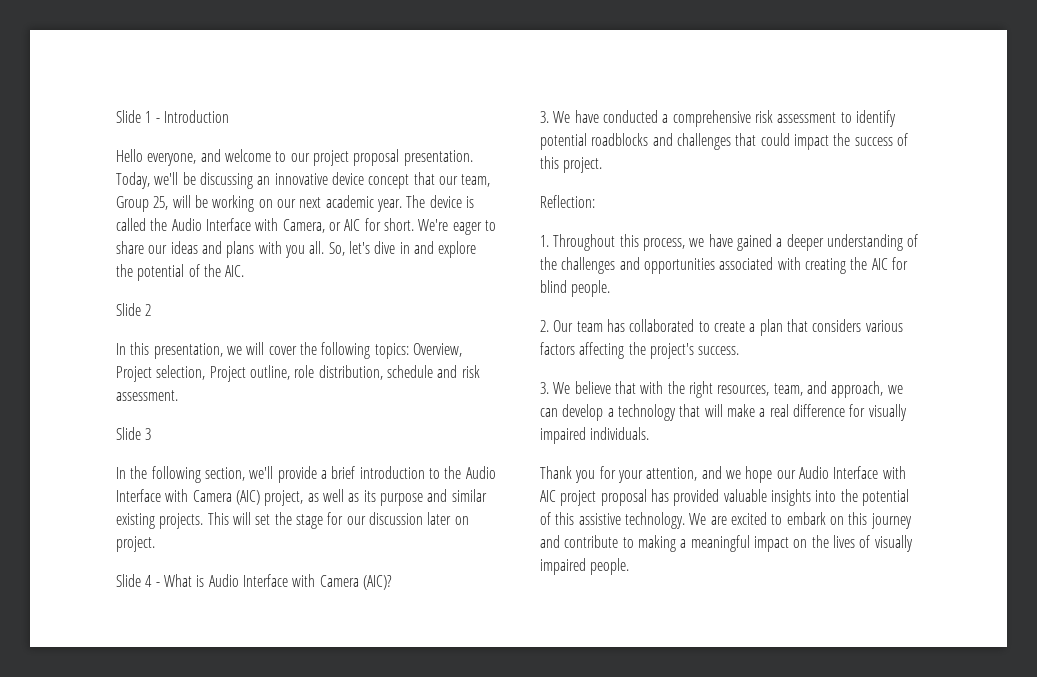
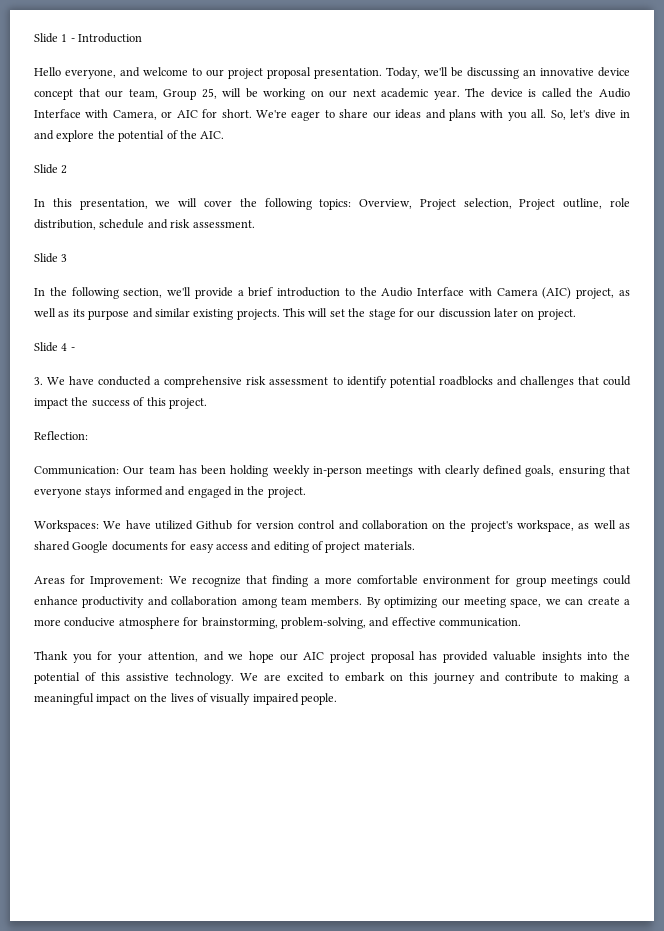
- Slide 4 - What is Audio Interface with Camera (AIC)?
+ Slide 4 -
- 1. Throughout this process, we have gained a deeper understanding of the challenges and opportunities associated with creating the AIC for blind people.
- 2. Our team has collaborated to create a plan that considers various factors affecting the project's success.
- 3. We believe that with the right resources, team, and approach, we can develop a technology that will make a real difference for visually impaired individuals.
+ Communication: Our team has been holding weekly in-person meetings with clearly defined goals, ensuring that everyone stays informed and engaged in the project.
+ Workspaces: We have utilized Github for version control and collaboration on the project's workspace, as well as shared Google documents for easy access and editing of project materials.
+ Areas for Improvement: We recognize that finding a more comfortable environment for group meetings could enhance productivity and collaboration among team members. By optimizing our meeting space, we can create a more conducive atmosphere for brainstorming, problem-solving, and effective communication.
- Thank you for your attention, and we hope our Audio Interface with AIC project proposal has provided valuable insights into the potential of this assistive technology.
+ Thank you for your attention, and we hope our AIC project proposal has provided valuable insights into the potential of this assistive technology.

